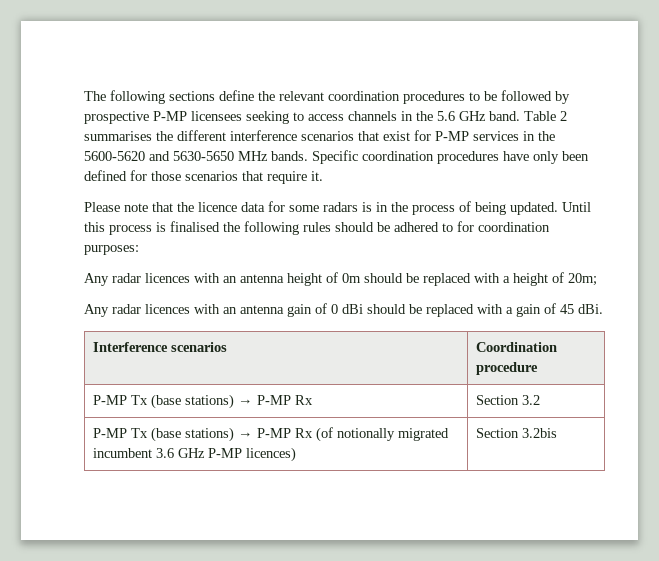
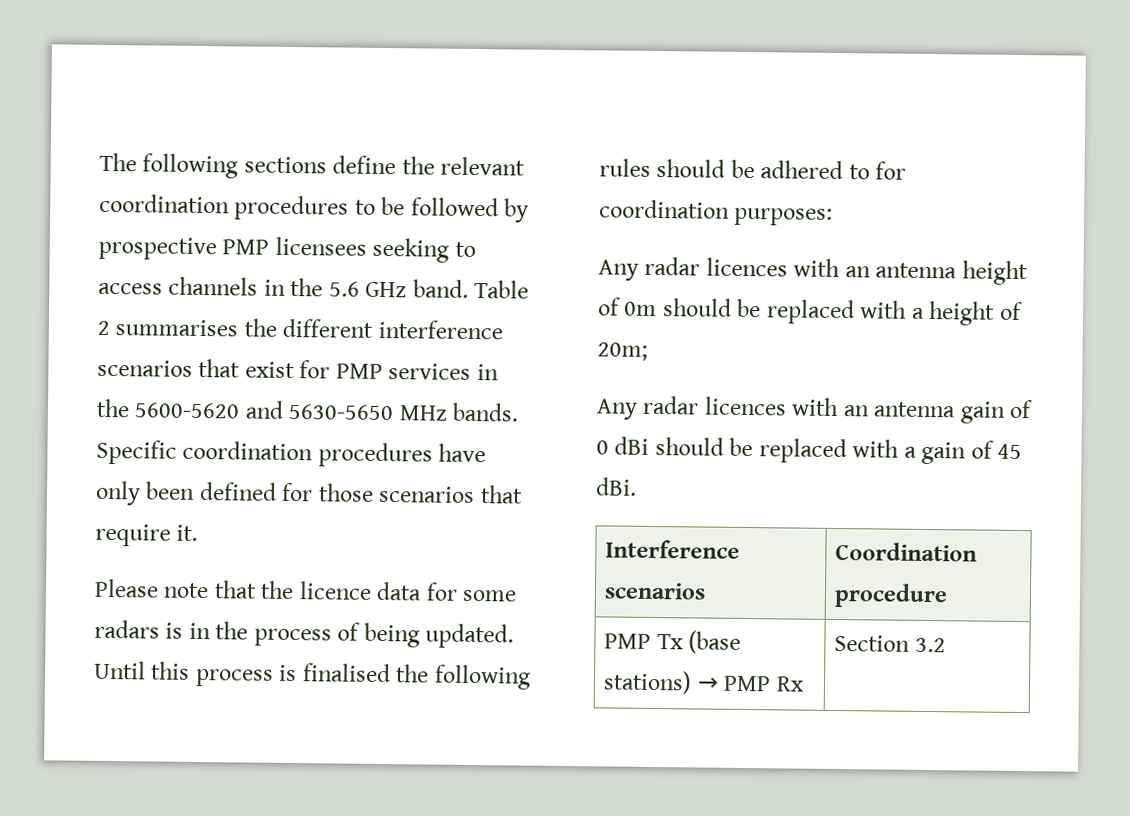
- The following sections define the relevant coordination procedures to be followed by prospective P-MP licensees seeking to access channels in the 5.6 GHz band.
+ The following sections define the relevant coordination procedures to be followed by prospective PMP licensees seeking to access channels in the 5.6 GHz band.
- Table 2 summarises the different interference scenarios that exist for P-MP services in the 5600-5620 and 5630-5650 MHz bands.
+ Table 2 summarises the different interference scenarios that exist for PMP services in the 5600-5620 and 5630-5650 MHz bands.
- P-MP Tx (base stations) → P-MP Rx | Section 3.2
+ PMP Tx (base stations) → PMP Rx | Section 3.2
- P-MP Tx (base stations) → P-MP Rx (of notionally migrated incumbent 3.6 GHz P-MP licences) | Section 3.2bis

